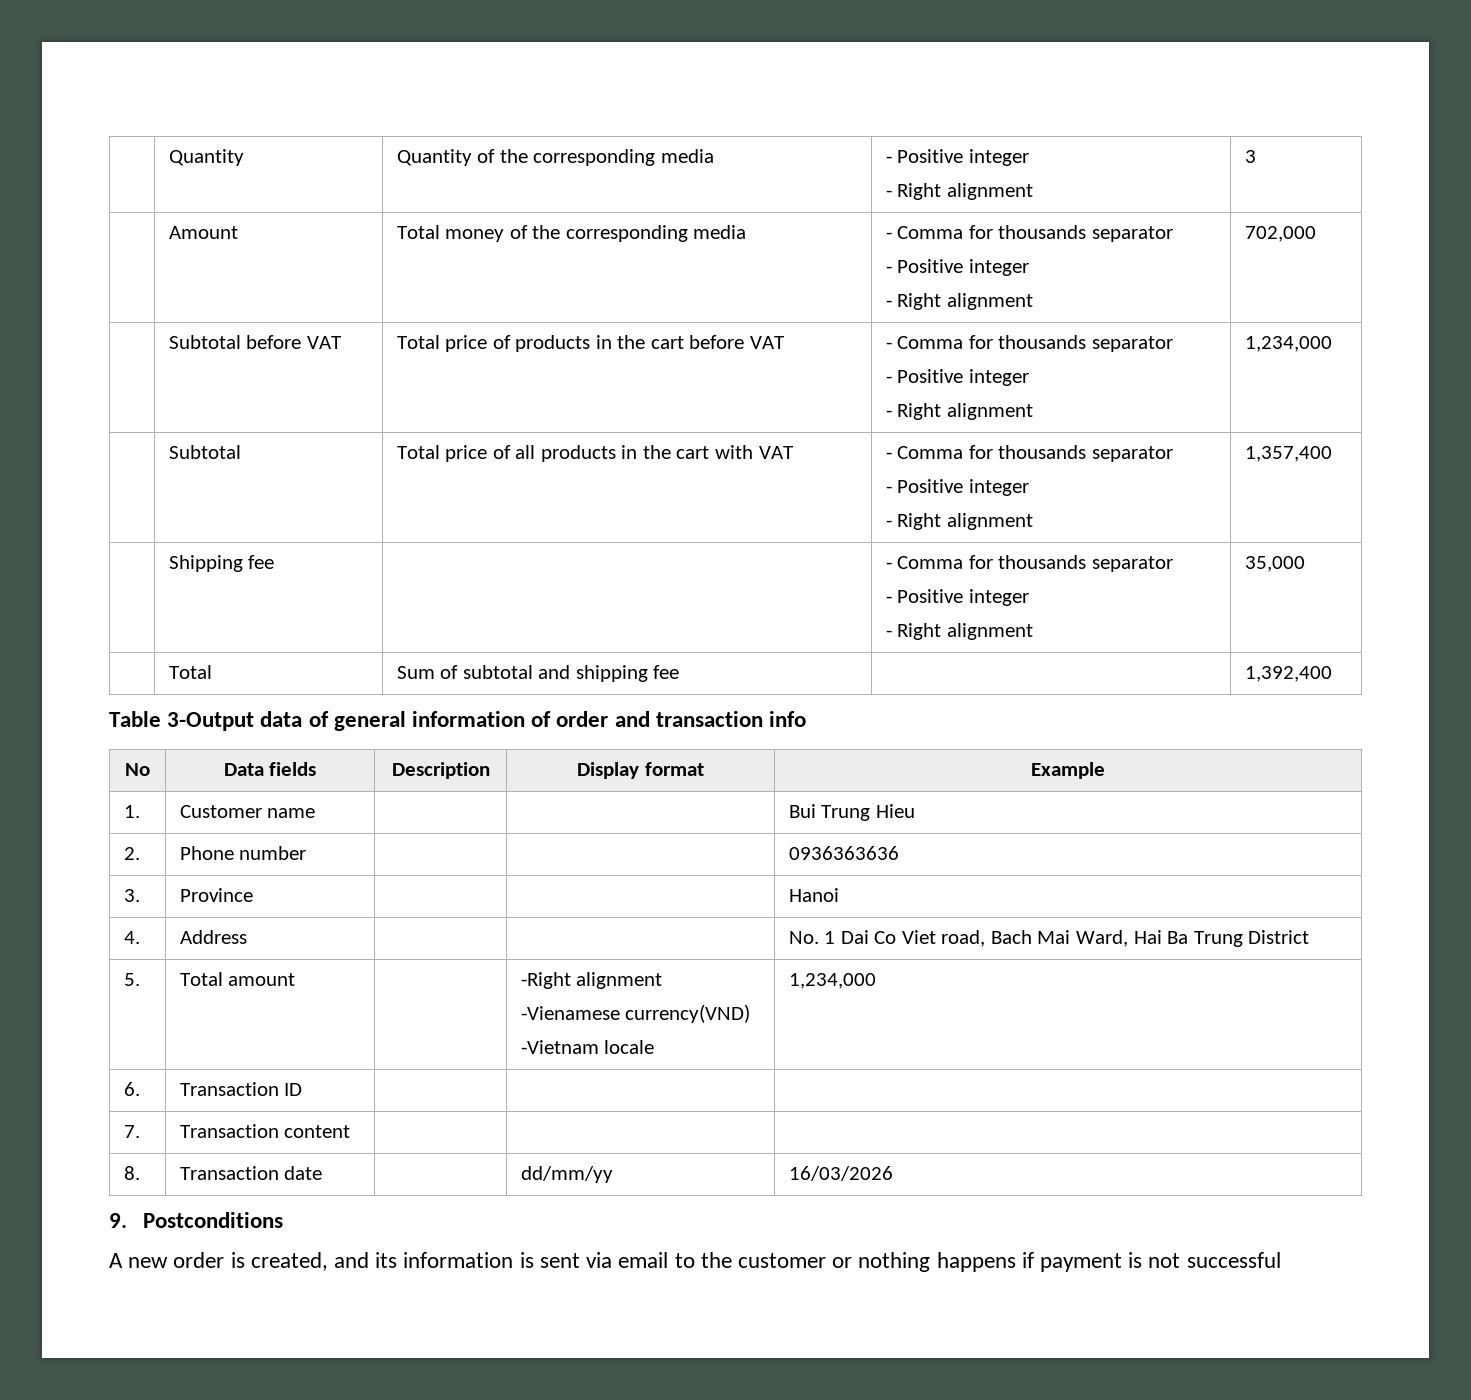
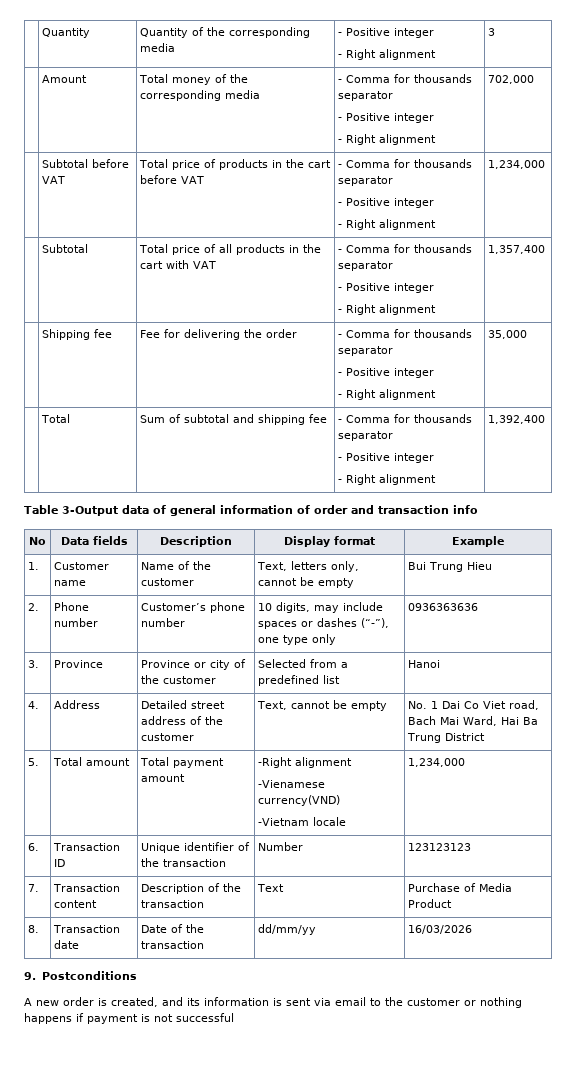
- | Shipping fee | | - Comma for thousands separator
+ | Shipping fee | Fee for delivering the order | - Comma for thousands separator
- | Total | Sum of subtotal and shipping fee | | 1,392,400
+ | Total | Sum of subtotal and shipping fee | - Comma for thousands separator
+ - Positive integer
+ - Right alignment | 1,392,400
- 1. | Customer name | | | Bui Trung Hieu
+ 1. | Customer name | Name of the customer | Text, letters only, cannot be empty | Bui Trung Hieu
- 2. | Phone number | | | 0936363636
- 3. | Province | | | Hanoi
- 4. | Address | | | No. 1 Dai Co Viet road, Bach Mai Ward, Hai Ba Trung District
+ 2. | Phone number | Customer’s phone number | 10 digits, may include spaces or dashes (“-”), one type only | 0936363636
+ 3. | Province | Province or city of the customer | Selected from a predefined list | Hanoi
+ 4. | Address | Detailed street address of the customer | Text, cannot be empty | No. 1 Dai Co Viet road, Bach Mai Ward, Hai Ba Trung District
- 5. | Total amount | | -Right alignment
+ 5. | Total amount | Total payment amount | -Right alignment
- 6. | Transaction ID | | |
- 7. | Transaction content | | |
+ 6. | Transaction ID | Unique identifier of the transaction | Number | 123123123
+ 7. | Transaction content | Description of the transaction | Text | Purchase of Media Product
- 8. | Transaction date | | dd/mm/yy | 16/03/2026
+ 8. | Transaction date | Date of the transaction | dd/mm/yy | 16/03/2026

